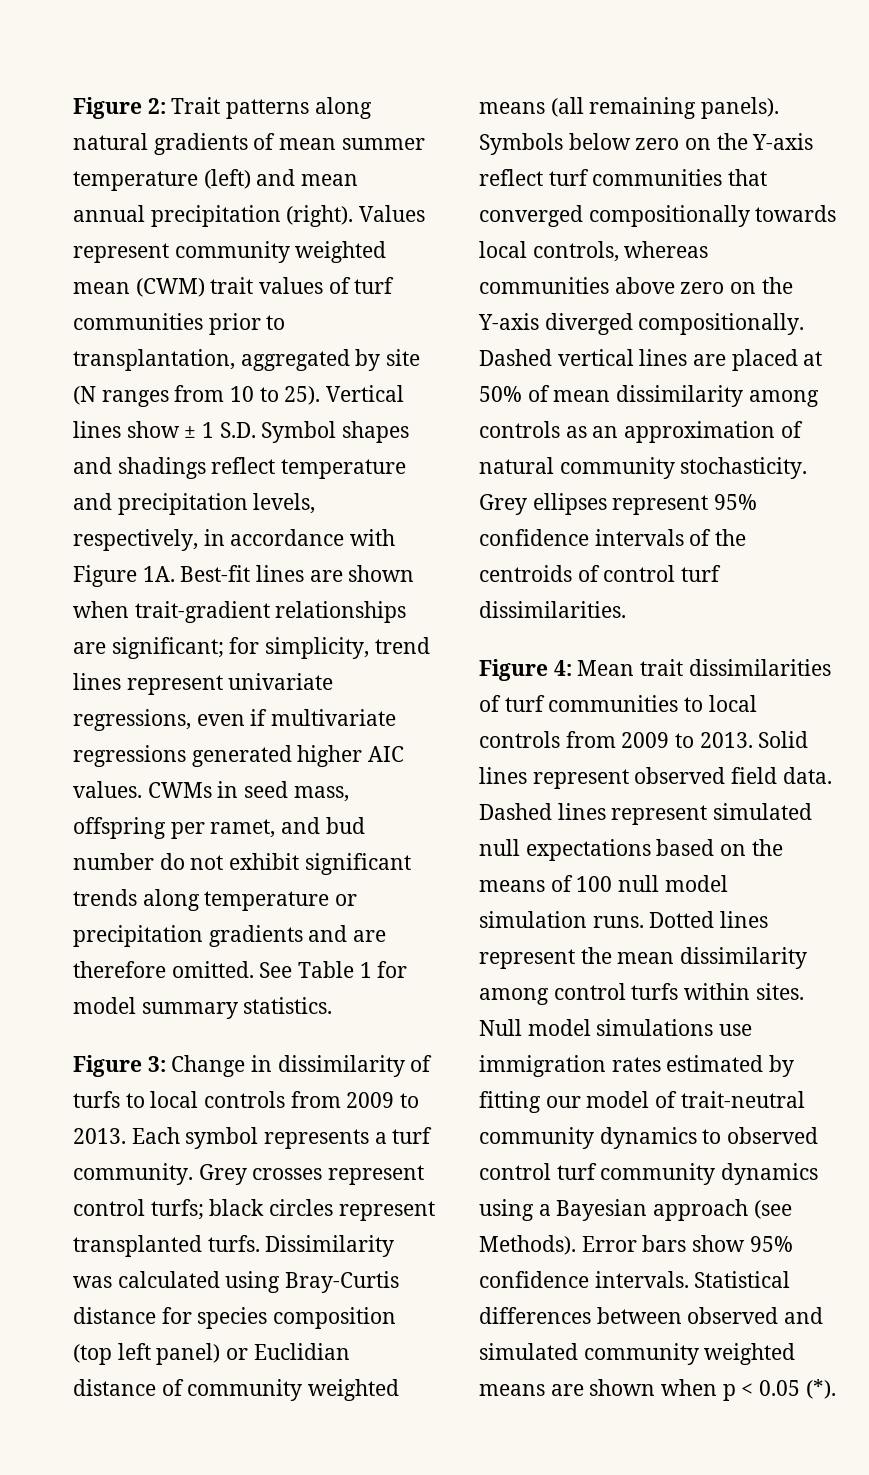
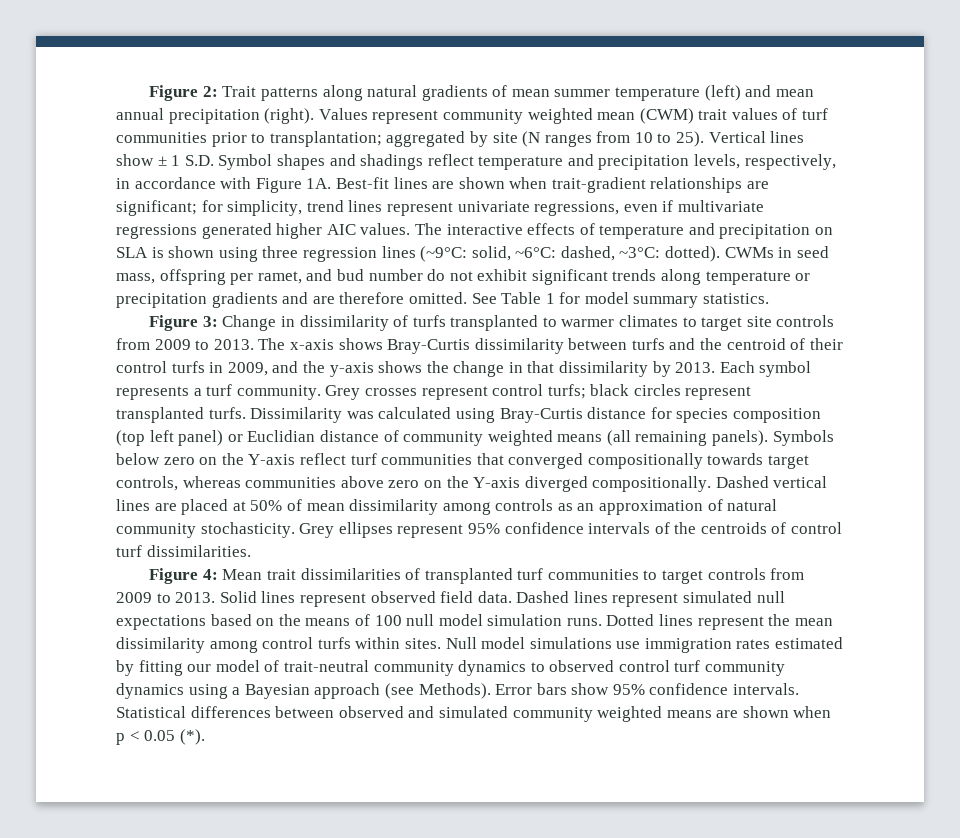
- Values represent community weighted mean (CWM) trait values of turf communities prior to transplantation, aggregated by site (N ranges from 10 to 25).
+ Values represent community weighted mean (CWM) trait values of turf communities prior to transplantation; aggregated by site (N ranges from 10 to 25).
+ The interactive effects of temperature and precipitation on SLA is shown using three regression lines (~9°C: solid, ~6°C: dashed, ~3°C: dotted).
- Figure 3: Change in dissimilarity of turfs to local controls from 2009 to 2013.
+ Figure 3: Change in dissimilarity of turfs transplanted to warmer climates to target site controls from 2009 to 2013. The x-axis shows Bray-Curtis dissimilarity between turfs and the centroid of their control turfs in 2009, and the y-axis shows the change in that dissimilarity by 2013.
- Symbols below zero on the Y-axis reflect turf communities that converged compositionally towards local controls, whereas communities above zero on the Y-axis diverged compositionally.
+ Symbols below zero on the Y-axis reflect turf communities that converged compositionally towards target controls, whereas communities above zero on the Y-axis diverged compositionally.
- Figure 4: Mean trait dissimilarities of turf communities to local controls from 2009 to 2013.
+ Figure 4: Mean trait dissimilarities of transplanted turf communities to target controls from 2009 to 2013.

